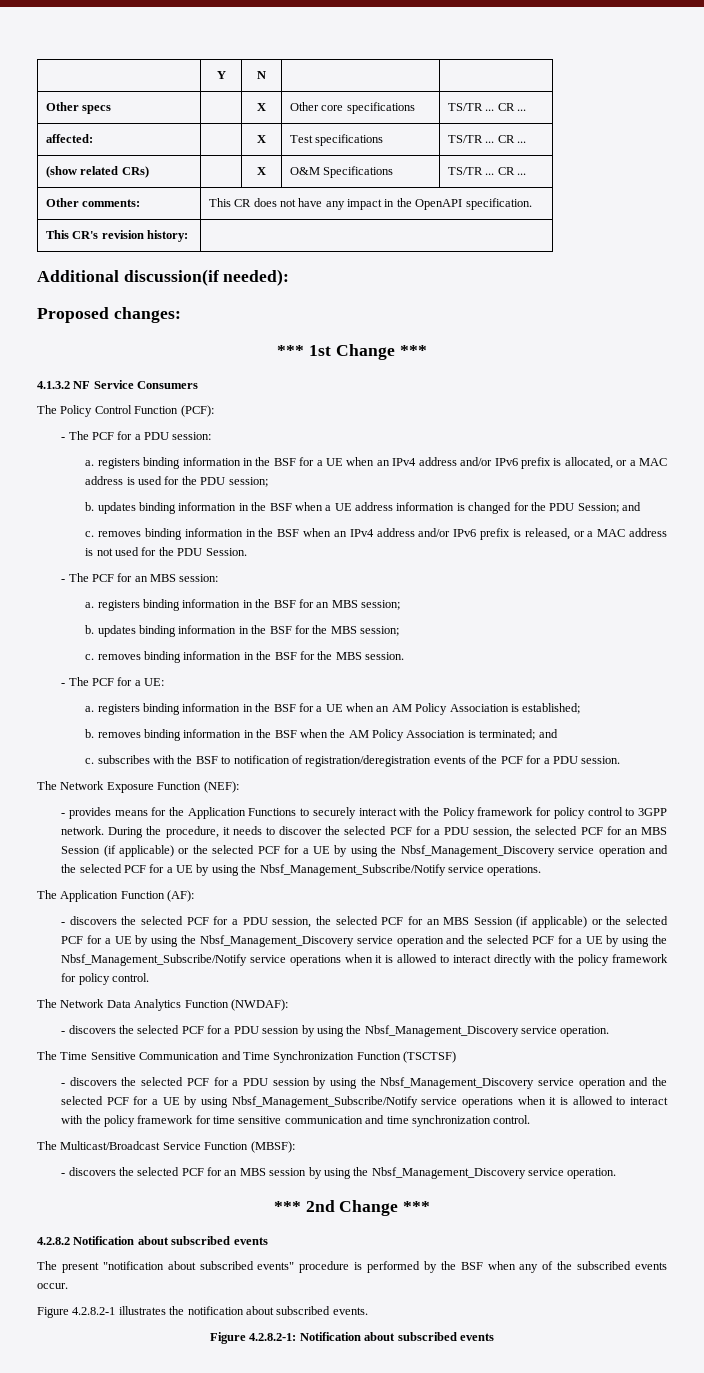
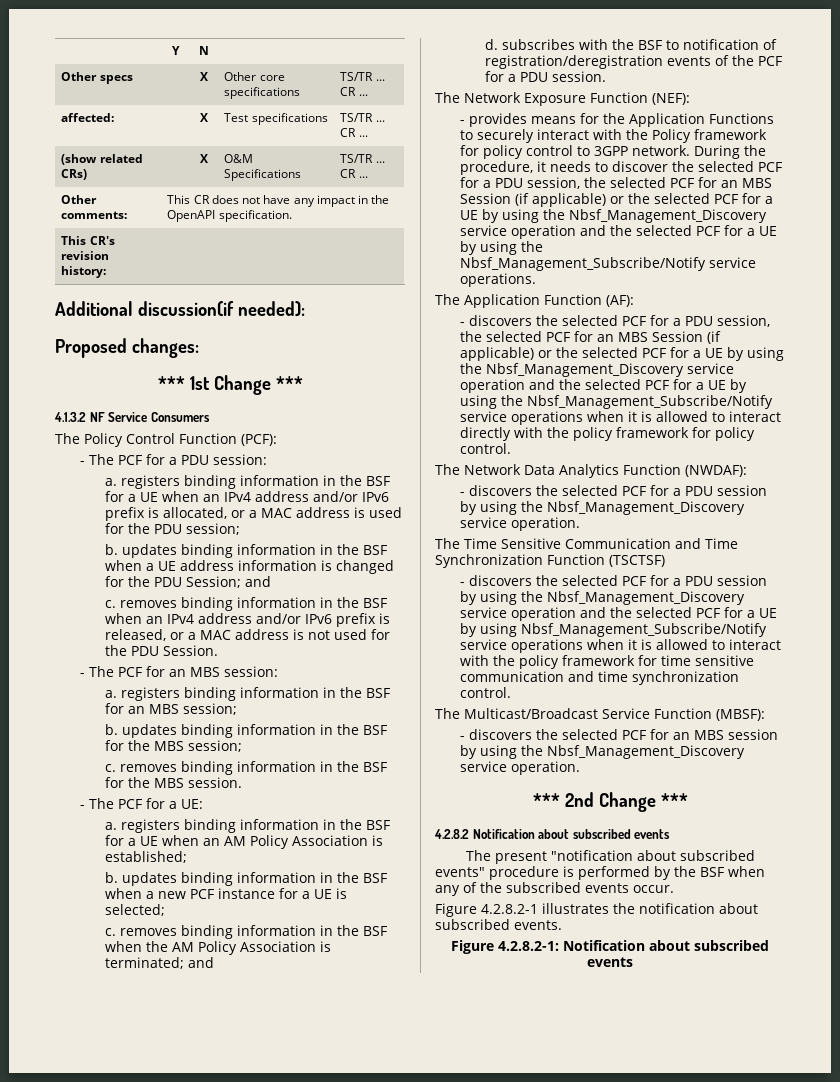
- b. removes binding information in the BSF when the AM Policy Association is terminated; and
+ b. updates binding information in the BSF when a new PCF instance for a UE is selected;
+ c. removes binding information in the BSF when the AM Policy Association is terminated; and
- c. subscribes with the BSF to notification of registration/deregistration events of the PCF for a PDU session.
+ d. subscribes with the BSF to notification of registration/deregistration events of the PCF for a PDU session.

